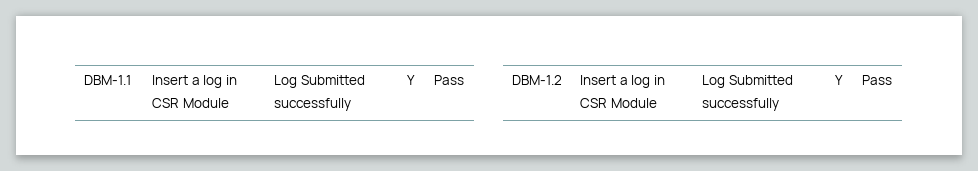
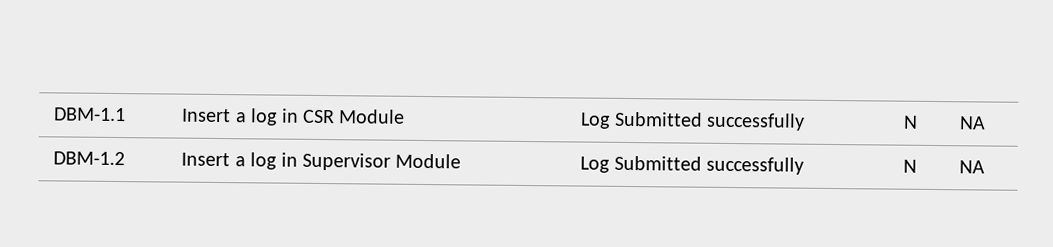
- DBM-1.1 | Insert a log in CSR Module | Log Submitted successfully | Y | Pass
+ DBM-1.1 | Insert a log in CSR Module | Log Submitted successfully | N | NA
- DBM-1.2 | Insert a log in CSR Module | Log Submitted successfully | Y | Pass
+ DBM-1.2 | Insert a log in Supervisor Module | Log Submitted successfully | N | NA

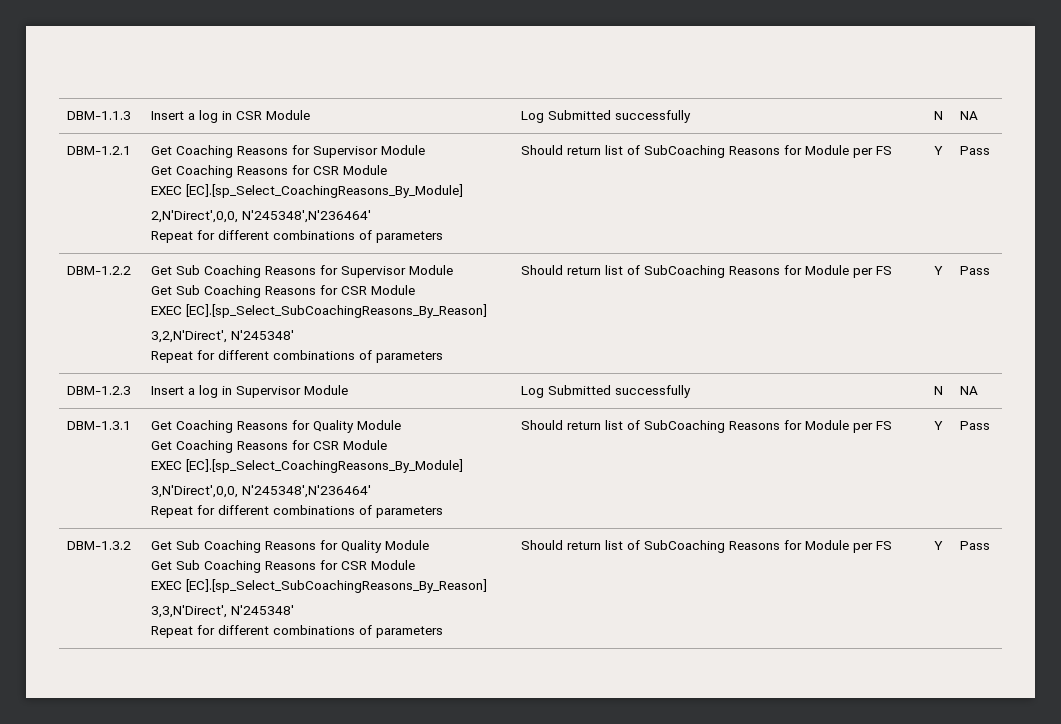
- DBM-1.1 | Insert a log in CSR Module | Log Submitted successfully | N | NA
+ DBM-1.1.3 | Insert a log in CSR Module | Log Submitted successfully | N | NA
- DBM-1.2 | Insert a log in Supervisor Module | Log Submitted successfully | N | NA
+ DBM-1.2.1 | Get Coaching Reasons for Supervisor Module
+ Get Coaching Reasons for CSR Module
+ EXEC [EC].[sp_Select_CoachingReasons_By_Module]
+ 2,N'Direct',0,0, N'245348',N'236464'
+ Repeat for different combinations of parameters | Should return list of SubCoaching Reasons for Module per FS | Y | Pass
+ DBM-1.2.2 | Get Sub Coaching Reasons for Supervisor Module
+ Get Sub Coaching Reasons for CSR Module
+ EXEC [EC].[sp_Select_SubCoachingReasons_By_Reason]
+ 3,2,N'Direct', N'245348'
+ Repeat for different combinations of parameters | Should return list of SubCoaching Reasons for Module per FS | Y | Pass
+ DBM-1.2.3 | Insert a log in Supervisor Module | Log Submitted successfully | N | NA
+ DBM-1.3.1 | Get Coaching Reasons for Quality Module
+ Get Coaching Reasons for CSR Module
+ EXEC [EC].[sp_Select_CoachingReasons_By_Module]
+ 3,N'Direct',0,0, N'245348',N'236464'
+ Repeat for different combinations of parameters | Should return list of SubCoaching Reasons for Module per FS | Y | Pass
+ DBM-1.3.2 | Get Sub Coaching Reasons for Quality Module
+ Get Sub Coaching Reasons for CSR Module
+ EXEC [EC].[sp_Select_SubCoachingReasons_By_Reason]
+ 3,3,N'Direct', N'245348'
+ Repeat for different combinations of parameters | Should return list of SubCoaching Reasons for Module per FS | Y | Pass

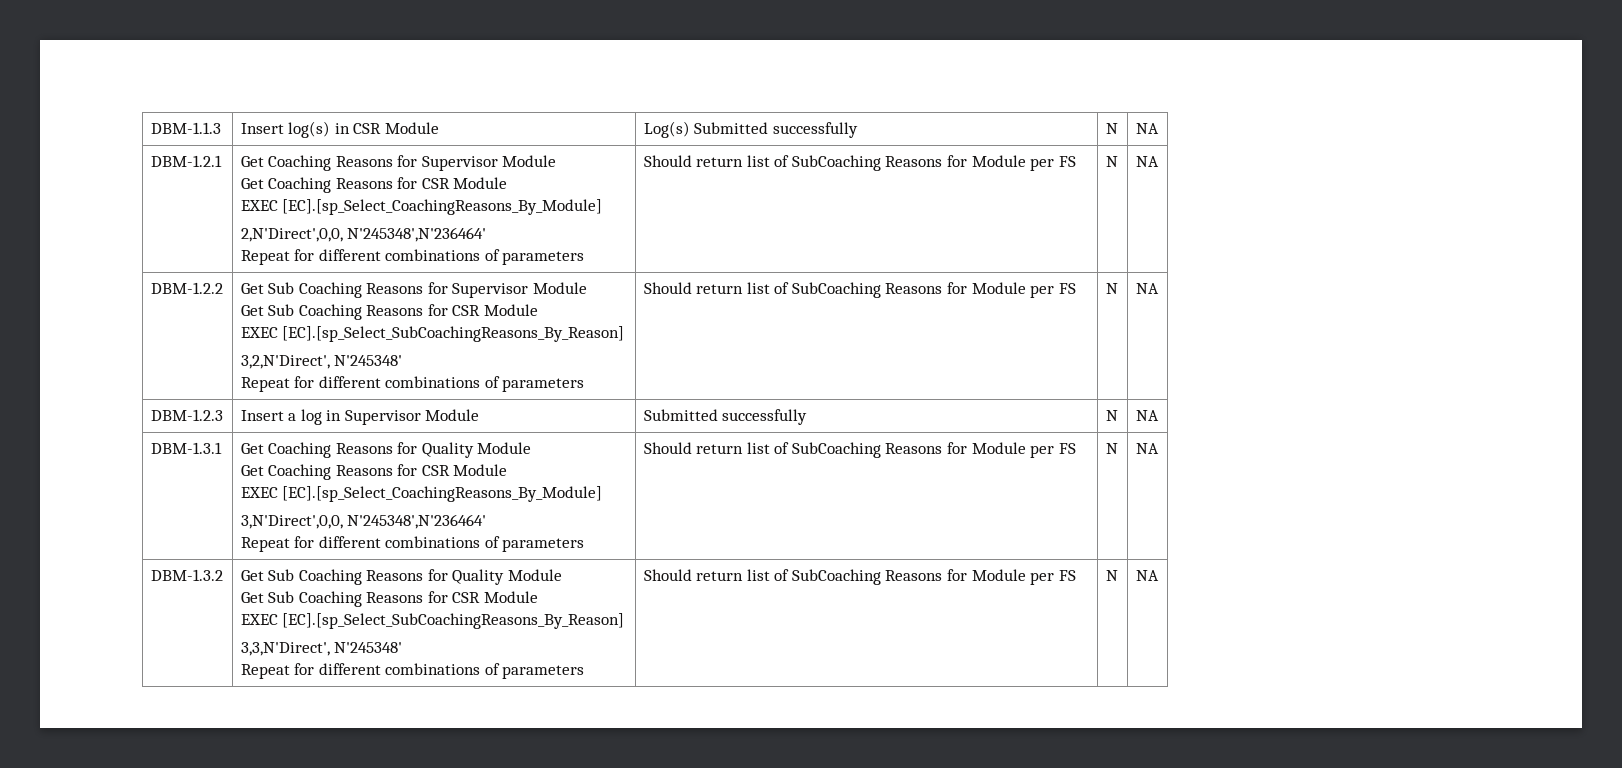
- DBM-1.1.3 | Insert a log in CSR Module | Log Submitted successfully | N | NA
+ DBM-1.1.3 | Insert log(s) in CSR Module | Log(s) Submitted successfully | N | NA
  DBM-1.2.1 | Get Coaching Reasons for Supervisor Module
  Get Coaching Reasons for CSR Module
  EXEC [EC].[sp_Select_CoachingReasons_By_Module]
  2,N'Direct',0,0, N'245348',N'236464'
- Repeat for different combinations of parameters | Should return list of SubCoaching Reasons for Module per FS | Y | Pass
+ Repeat for different combinations of parameters | Should return list of SubCoaching Reasons for Module per FS | N | NA
  DBM-1.2.2 | Get Sub Coaching Reasons for Supervisor Module
  Get Sub Coaching Reasons for CSR Module
  EXEC [EC].[sp_Select_SubCoachingReasons_By_Reason]
  3,2,N'Direct', N'245348'
- Repeat for different combinations of parameters | Should return list of SubCoaching Reasons for Module per FS | Y | Pass
+ Repeat for different combinations of parameters | Should return list of SubCoaching Reasons for Module per FS | N | NA
- DBM-1.2.3 | Insert a log in Supervisor Module | Log Submitted successfully | N | NA
+ DBM-1.2.3 | Insert a log in Supervisor Module | Submitted successfully | N | NA
  DBM-1.3.1 | Get Coaching Reasons for Quality Module
  Get Coaching Reasons for CSR Module
  EXEC [EC].[sp_Select_CoachingReasons_By_Module]
  3,N'Direct',0,0, N'245348',N'236464'
- Repeat for different combinations of parameters | Should return list of SubCoaching Reasons for Module per FS | Y | Pass
+ Repeat for different combinations of parameters | Should return list of SubCoaching Reasons for Module per FS | N | NA
  DBM-1.3.2 | Get Sub Coaching Reasons for Quality Module
  Get Sub Coaching Reasons for CSR Module
  EXEC [EC].[sp_Select_SubCoachingReasons_By_Reason]
  3,3,N'Direct', N'245348'
- Repeat for different combinations of parameters | Should return list of SubCoaching Reasons for Module per FS | Y | Pass
+ Repeat for different combinations of parameters | Should return list of SubCoaching Reasons for Module per FS | N | NA

